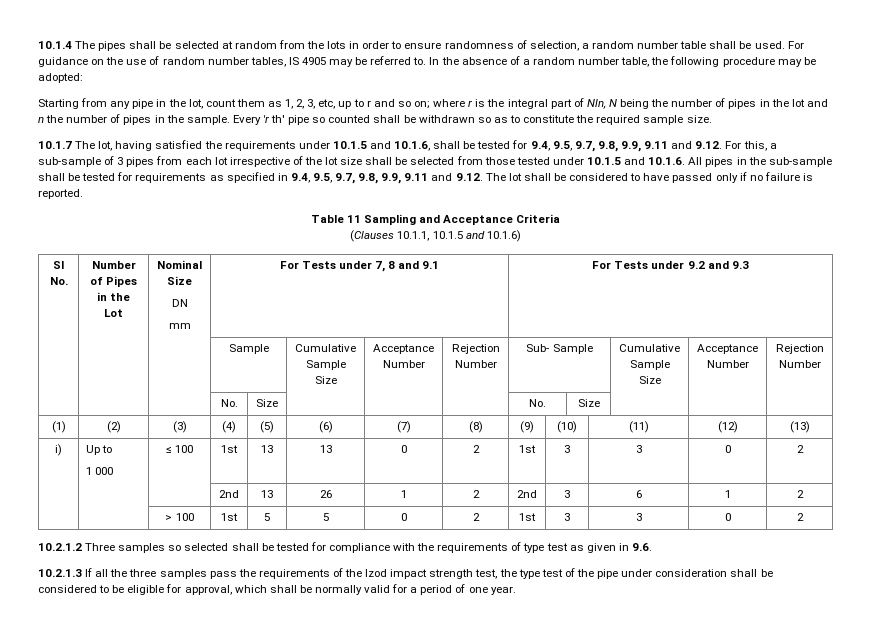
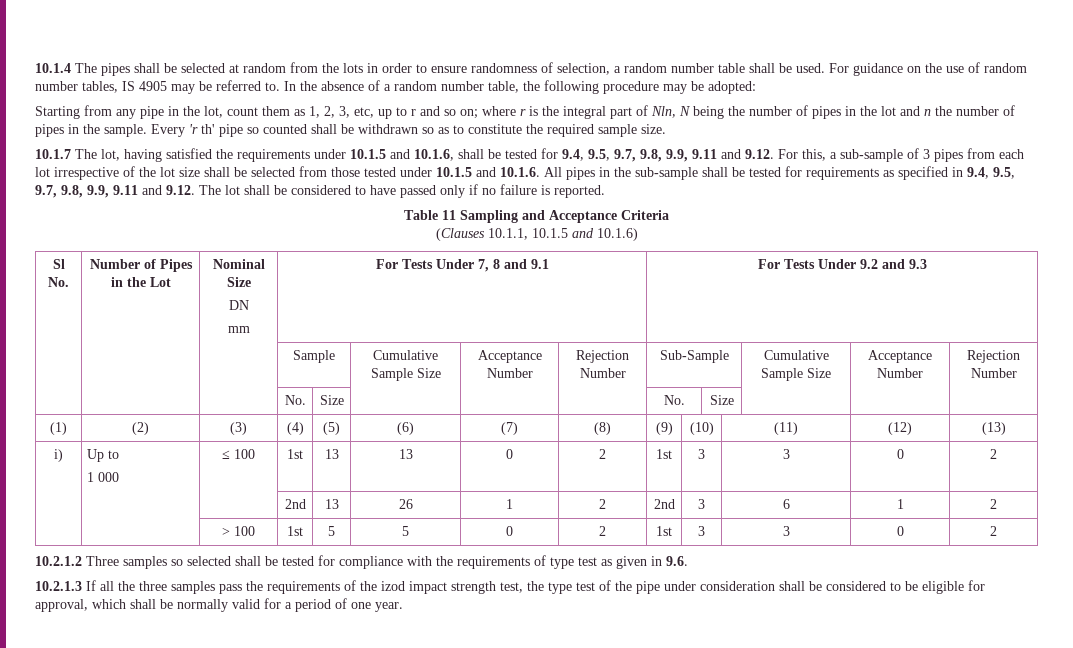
  Sl No. | Number of Pipes in the Lot | Nominal Size
  DN
- mm | For Tests under 7, 8 and 9.1 | For Tests under 9.2 and 9.3
+ mm | For Tests Under 7, 8 and 9.1 | For Tests Under 9.2 and 9.3
- | | | Sample | Cumulative Sample Size | Acceptance Number | Rejection Number | Sub- Sample | Cumulative Sample Size | Acceptance Number | Rejection Number
+ | | | Sample | Cumulative Sample Size | Acceptance Number | Rejection Number | Sub-Sample | Cumulative Sample Size | Acceptance Number | Rejection Number
- 10.2.1.3 If all the three samples pass the requirements of the Izod impact strength test, the type test of the pipe under consideration shall be considered to be eligible for approval, which shall be normally valid for a period of one year.
+ 10.2.1.3 If all the three samples pass the requirements of the izod impact strength test, the type test of the pipe under consideration shall be considered to be eligible for approval, which shall be normally valid for a period of one year.

